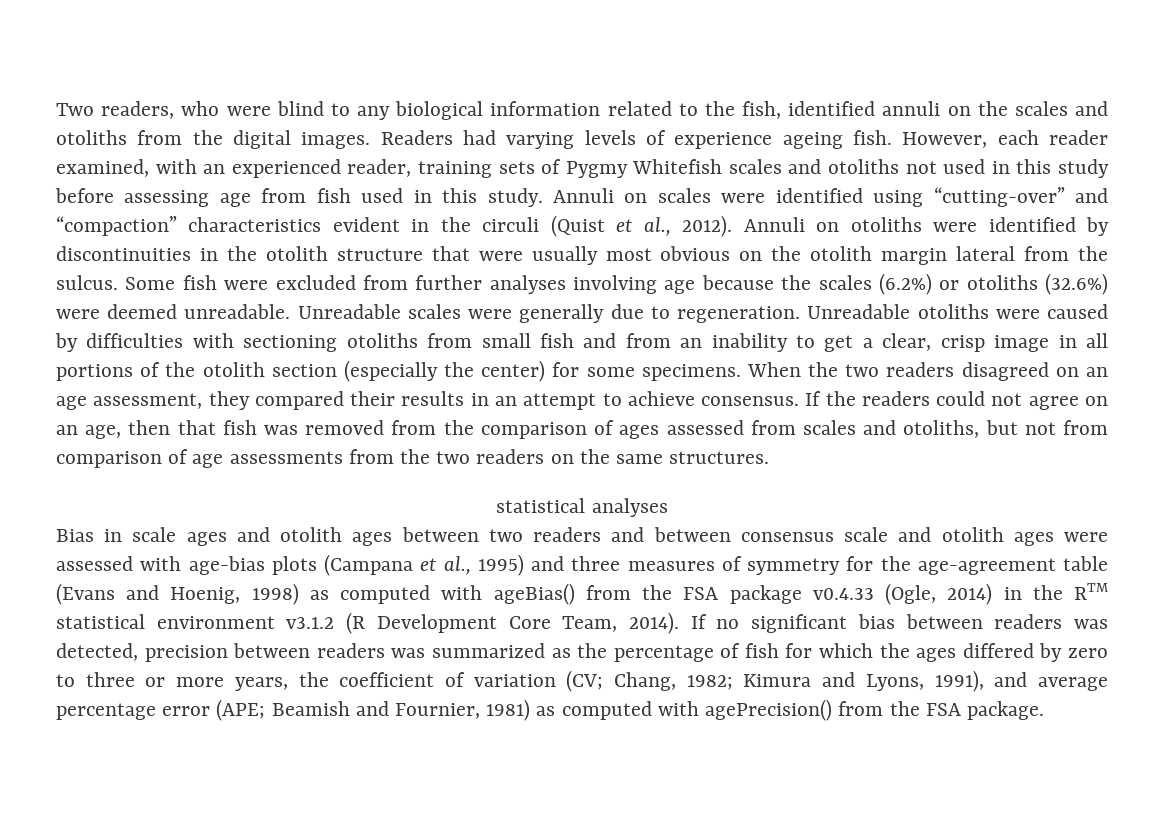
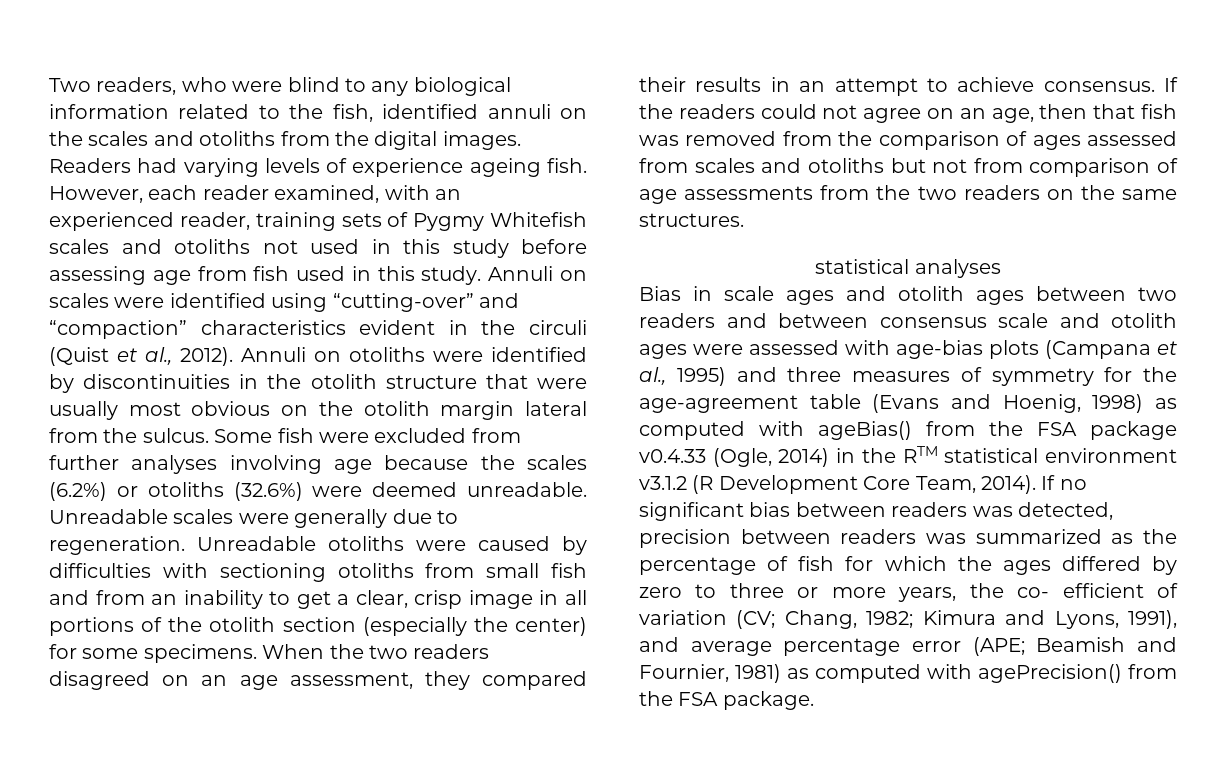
- If the readers could not agree on an age, then that fish was removed from the comparison of ages assessed from scales and otoliths, but not from comparison of age assessments from the two readers on the same structures.
+ If the readers could not agree on an age, then that fish was removed from the comparison of ages assessed from scales and otoliths but not from comparison of age assessments from the two readers on the same structures.
- If no significant bias between readers was detected, precision between readers was summarized as the percentage of fish for which the ages differed by zero to three or more years, the coefficient of variation (CV; Chang, 1982; Kimura and Lyons, 1991), and average percentage error (APE; Beamish and Fournier, 1981) as computed with agePrecision() from the FSA package.
+ If no significant bias between readers was detected, precision between readers was summarized as the percentage of fish for which the ages differed by zero to three or more years, the co- efficient of variation (CV; Chang, 1982; Kimura and Lyons, 1991), and average percentage error (APE; Beamish and Fournier, 1981) as computed with agePrecision() from the FSA package.

